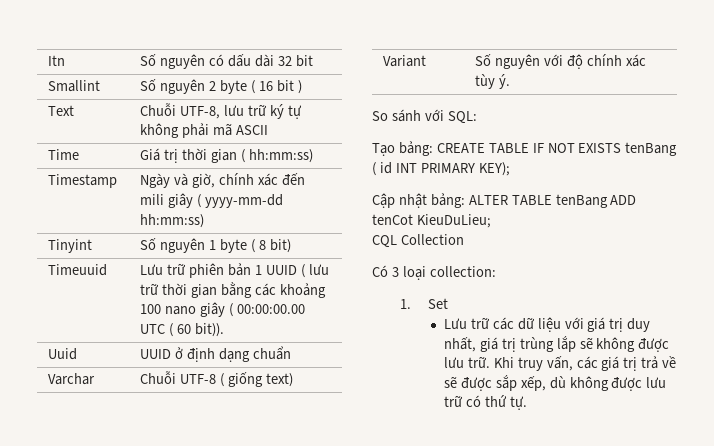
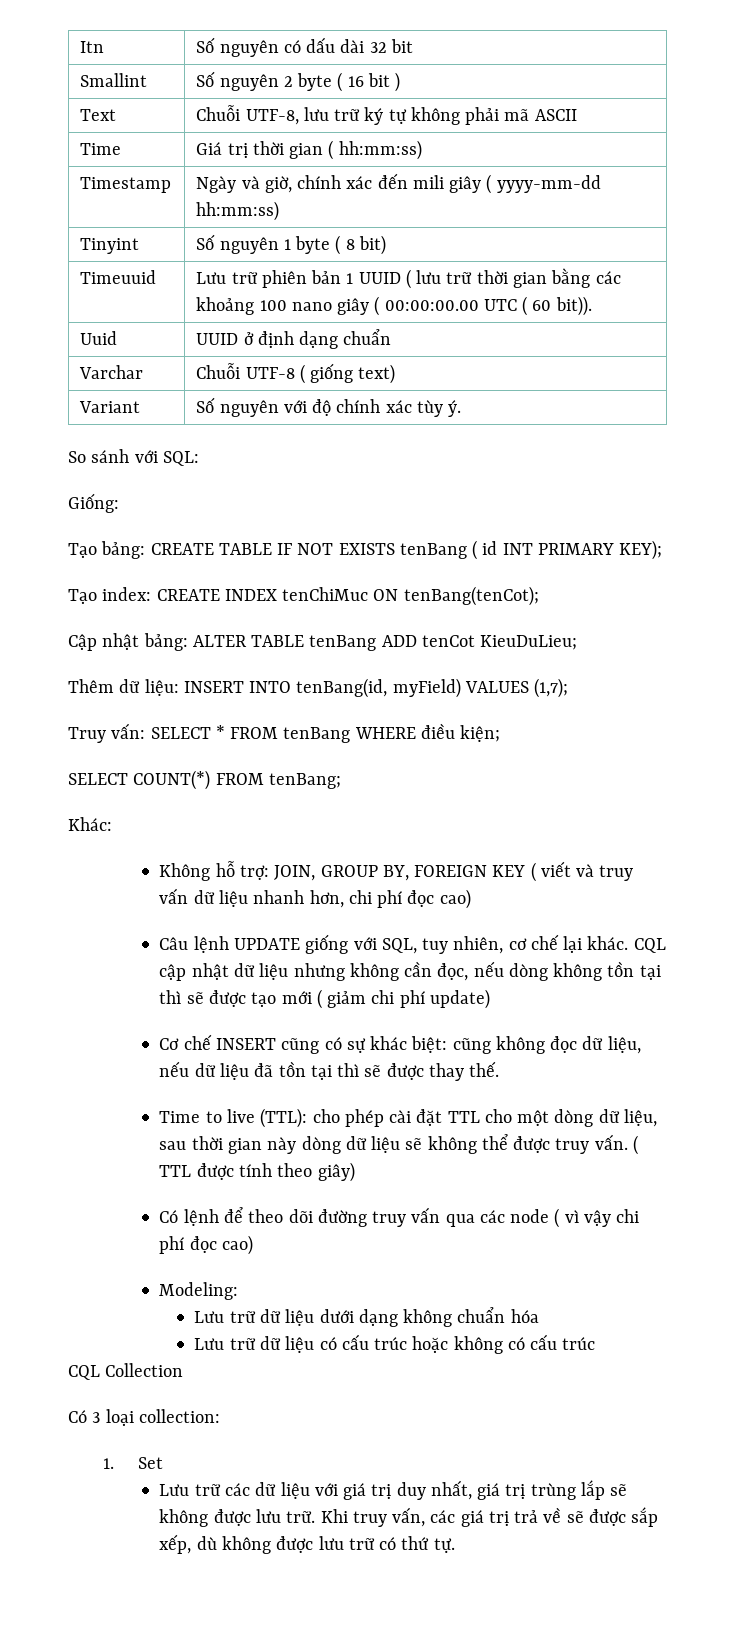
+ Giống:
+ Tạo index: CREATE INDEX tenChiMuc ON tenBang(tenCot);
+ Thêm dữ liệu: INSERT INTO tenBang(id, myField) VALUES (1,7);
+ Truy vấn: SELECT * FROM tenBang WHERE điều kiện;
+ SELECT COUNT(*) FROM tenBang;
+ Khác:
+ Không hỗ trợ: JOIN, GROUP BY, FOREIGN KEY ( viết và truy vấn dữ liệu nhanh hơn, chi phí đọc cao)
+ Câu lệnh UPDATE giống với SQL, tuy nhiên, cơ chế lại khác. CQL cập nhật dữ liệu nhưng không cần đọc, nếu dòng không tồn tại thì sẽ được tạo mới ( giảm chi phí update)
+ Cơ chế INSERT cũng có sự khác biệt: cũng không đọc dữ liệu, nếu dữ liệu đã tồn tại thì sẽ được thay thế.
+ Time to live (TTL): cho phép cài đặt TTL cho một dòng dữ liệu, sau thời gian này dòng dữ liệu sẽ không thể được truy vấn. ( TTL được tính theo giây)
+ Có lệnh để theo dõi đường truy vấn qua các node ( vì vậy chi phí đọc cao)
+ Modeling:
+ Lưu trữ dữ liệu dưới dạng không chuẩn hóa
+ Lưu trữ dữ liệu có cấu trúc hoặc không có cấu trúc

